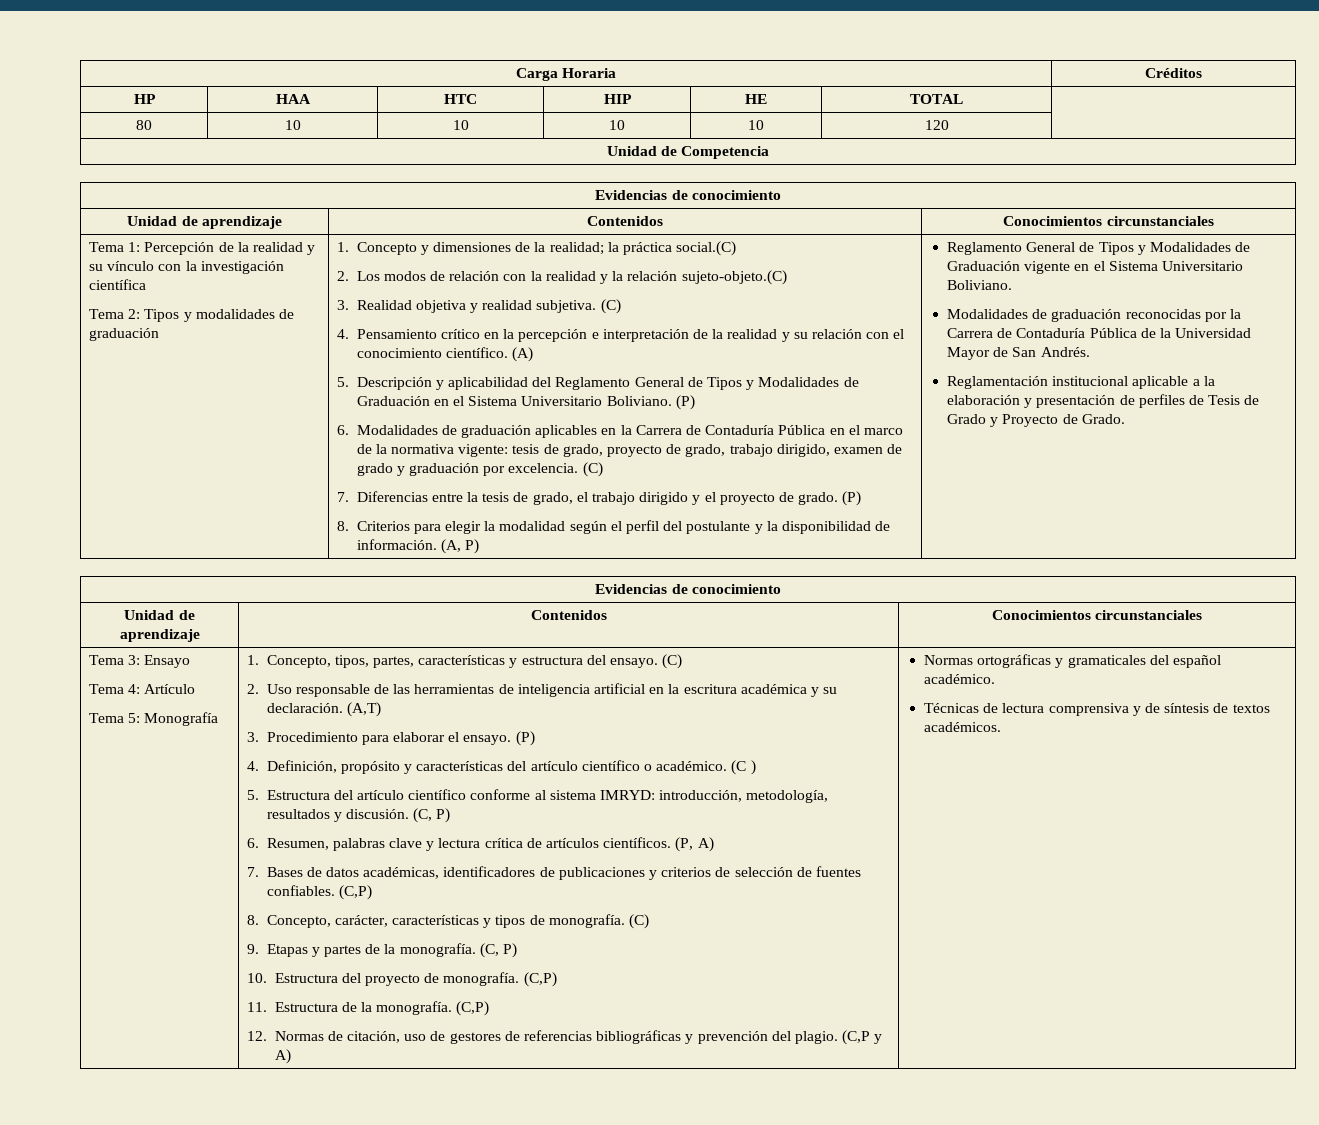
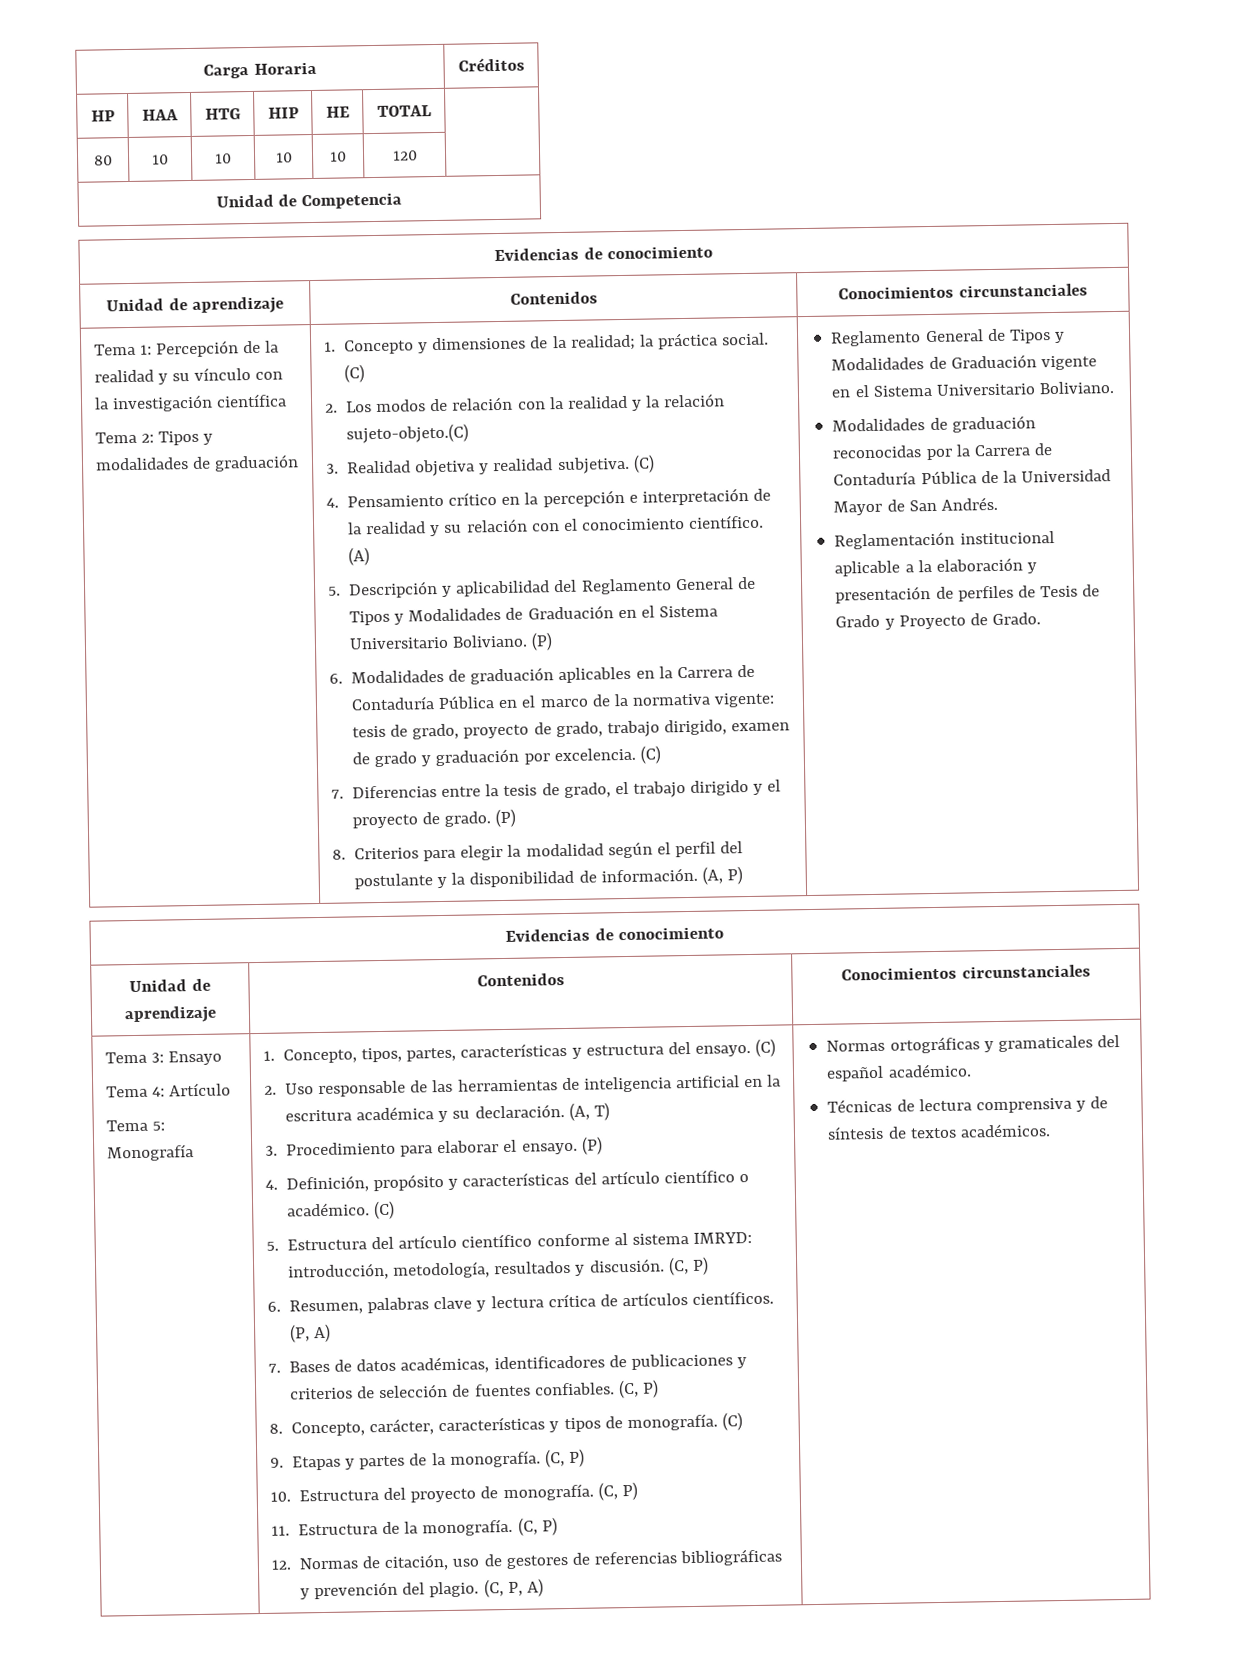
- HP | HAA | HTC | HIP | HE | TOTAL |
+ HP | HAA | HTG | HIP | HE | TOTAL |
- 1. Concepto y dimensiones de la realidad; la práctica social.(C)
+ 1. Concepto y dimensiones de la realidad; la práctica social. (C)
- (A,T)
+ (A, T)
- 4. Definición, propósito y características del artículo científico o académico. (C )
+ 4. Definición, propósito y características del artículo científico o académico. (C)
- 7. Bases de datos académicas, identificadores de publicaciones y criterios de selección de fuentes confiables. (C,P)
+ 7. Bases de datos académicas, identificadores de publicaciones y criterios de selección de fuentes confiables. (C, P)
- 10. Estructura del proyecto de monografía. (C,P)
+ 10. Estructura del proyecto de monografía. (C, P)
- 11. Estructura de la monografía. (C,P)
+ 11. Estructura de la monografía. (C, P)
- (C,P y A)
+ (C, P, A)

